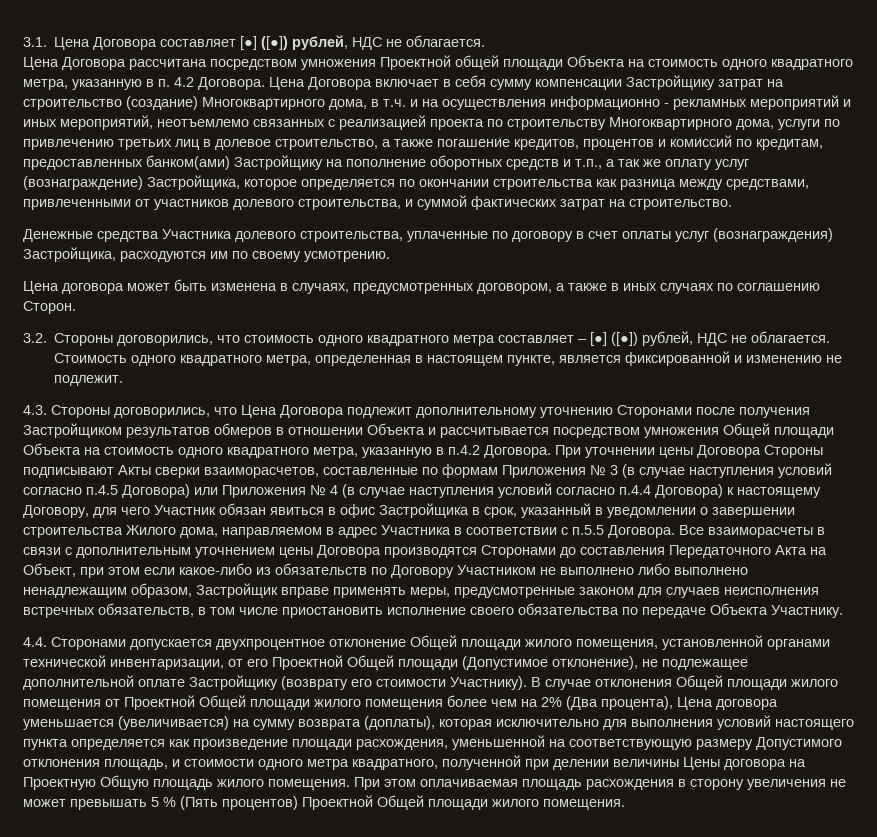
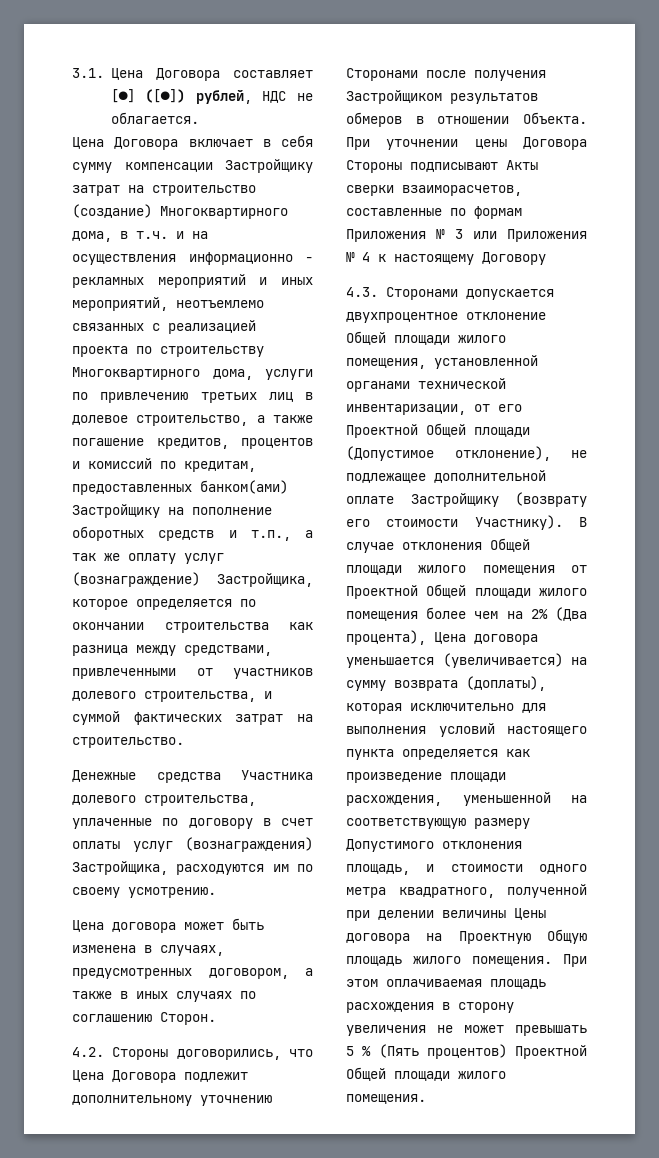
- Цена Договора рассчитана посредством умножения Проектной общей площади Объекта на стоимость одного квадратного метра, указанную в п. 4.2 Договора. Цена Договора включает в себя сумму компенсации Застройщику затрат на строительство (создание) Многоквартирного дома, в т.ч. и на осуществления информационно - рекламных мероприятий и иных мероприятий, неотъемлемо связанных с реализацией проекта по строительству Многоквартирного дома, услуги по привлечению третьих лиц в долевое строительство, а также погашение кредитов, процентов и комиссий по кредитам, предоставленных банком(ами) Застройщику на пополнение оборотных средств и т.п., а так же оплату услуг (вознаграждение) Застройщика, которое определяется по окончании строительства как разница между средствами, привлеченными от участников долевого строительства, и суммой фактических затрат на строительство.
+ Цена Договора включает в себя сумму компенсации Застройщику затрат на строительство (создание) Многоквартирного дома, в т.ч. и на осуществления информационно - рекламных мероприятий и иных мероприятий, неотъемлемо связанных с реализацией проекта по строительству Многоквартирного дома, услуги по привлечению третьих лиц в долевое строительство, а также погашение кредитов, процентов и комиссий по кредитам, предоставленных банком(ами) Застройщику на пополнение оборотных средств и т.п., а так же оплату услуг (вознаграждение) Застройщика, которое определяется по окончании строительства как разница между средствами, привлеченными от участников долевого строительства, и суммой фактических затрат на строительство.
- 3.2. Стороны договорились, что стоимость одного квадратного метра составляет – [●] ([●]) рублей, НДС не облагается. Стоимость одного квадратного метра, определенная в настоящем пункте, является фиксированной и изменению не подлежит.
- 4.3. Стороны договорились, что Цена Договора подлежит дополнительному уточнению Сторонами после получения Застройщиком результатов обмеров в отношении Объекта и рассчитывается посредством умножения Общей площади Объекта на стоимость одного квадратного метра, указанную в п.4.2 Договора.
+ 4.2. Стороны договорились, что Цена Договора подлежит дополнительному уточнению Сторонами после получения Застройщиком результатов обмеров в отношении Объекта.
- При уточнении цены Договора Стороны подписывают Акты сверки взаиморасчетов, составленные по формам Приложения № 3 (в случае наступления условий согласно п.4.5 Договора) или Приложения № 4 (в случае наступления условий согласно п.4.4 Договора) к настоящему Договору, для чего Участник обязан явиться в офис Застройщика в срок, указанный в уведомлении о завершении строительства Жилого дома, направляемом в адрес Участника в соответствии с п.5.5 Договора. Все взаиморасчеты в связи с дополнительным уточнением цены Договора производятся Сторонами до составления Передаточного Акта на Объект, при этом если какое-либо из обязательств по Договору Участником не выполнено либо выполнено ненадлежащим образом, Застройщик вправе применять меры, предусмотренные законом для случаев неисполнения встречных обязательств, в том числе приостановить исполнение своего обязательства по передаче Объекта Участнику.
- 4.4. Сторонами допускается двухпроцентное отклонение Общей площади жилого помещения, установленной органами технической инвентаризации, от его Проектной Общей площади (Допустимое отклонение), не подлежащее дополнительной оплате Застройщику (возврату его стоимости Участнику).
+ При уточнении цены Договора Стороны подписывают Акты сверки взаиморасчетов, составленные по формам Приложения № 3 или Приложения № 4 к настоящему Договору
+ 4.3. Сторонами допускается двухпроцентное отклонение Общей площади жилого помещения, установленной органами технической инвентаризации, от его Проектной Общей площади (Допустимое отклонение), не подлежащее дополнительной оплате Застройщику (возврату его стоимости Участнику).

